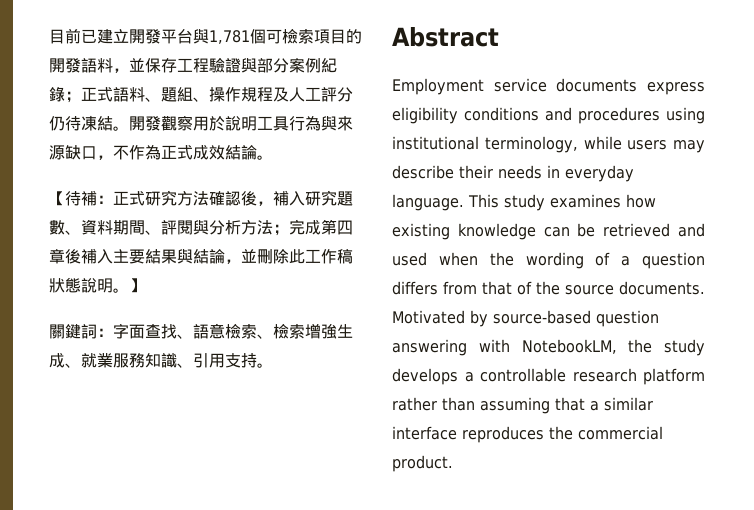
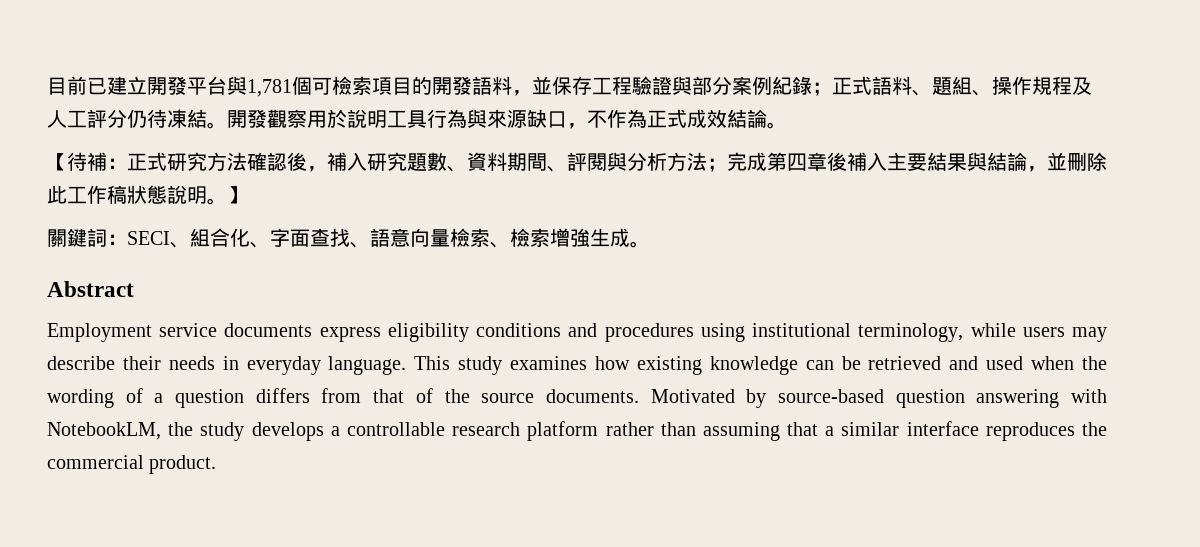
- 關鍵詞：字面查找、語意檢索、檢索增強生成、就業服務知識、引用支持。
+ 關鍵詞：SECI、組合化、字面查找、語意向量檢索、檢索增強生成。

